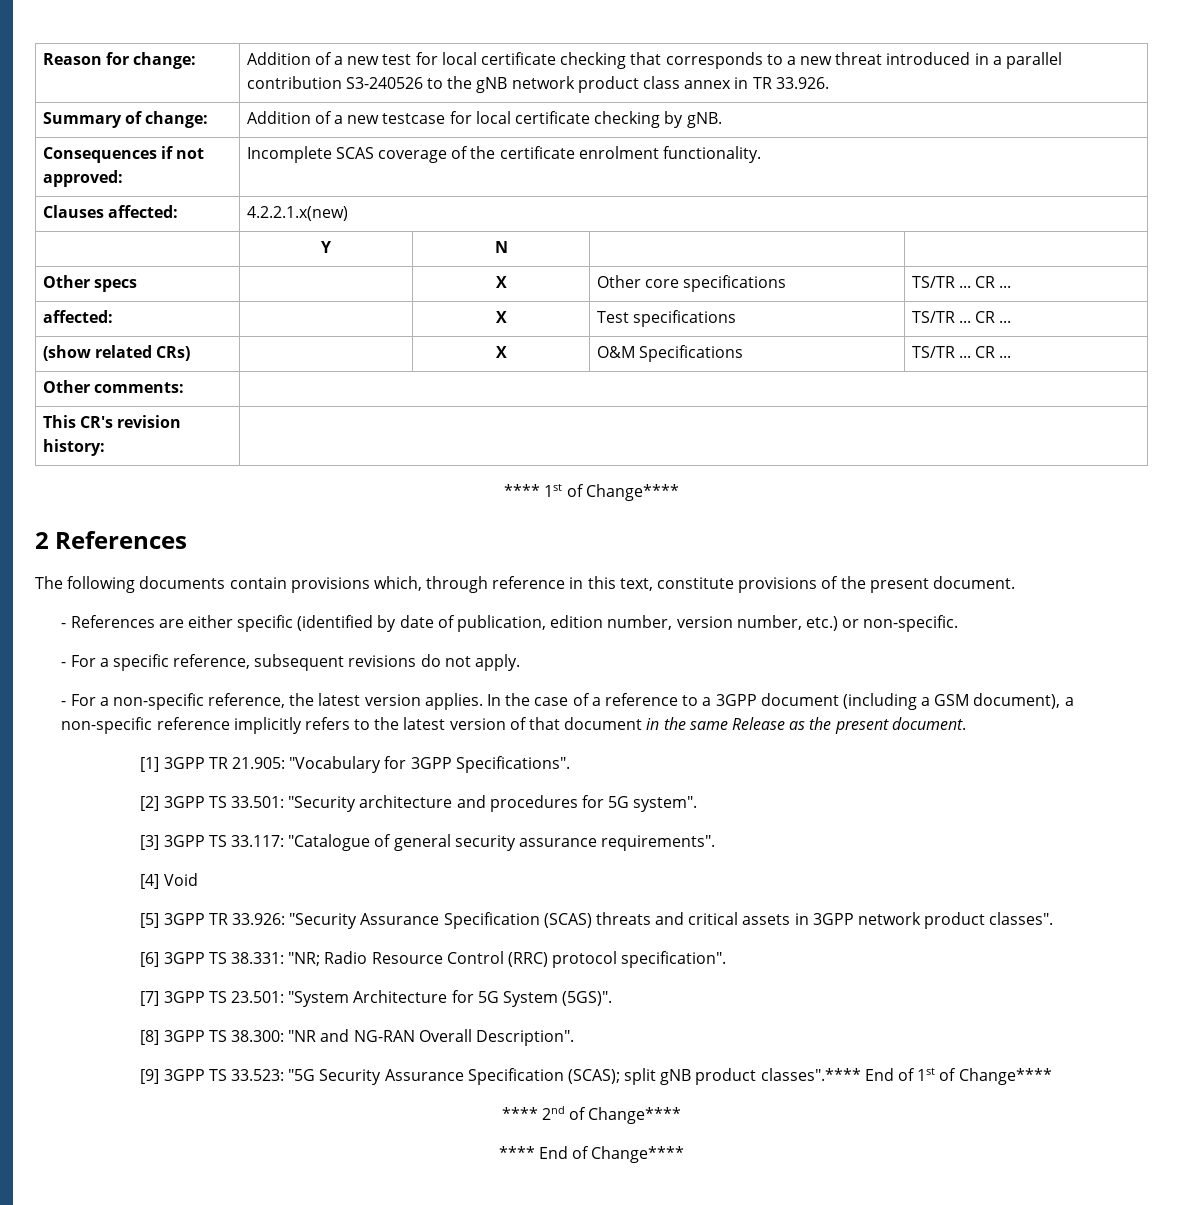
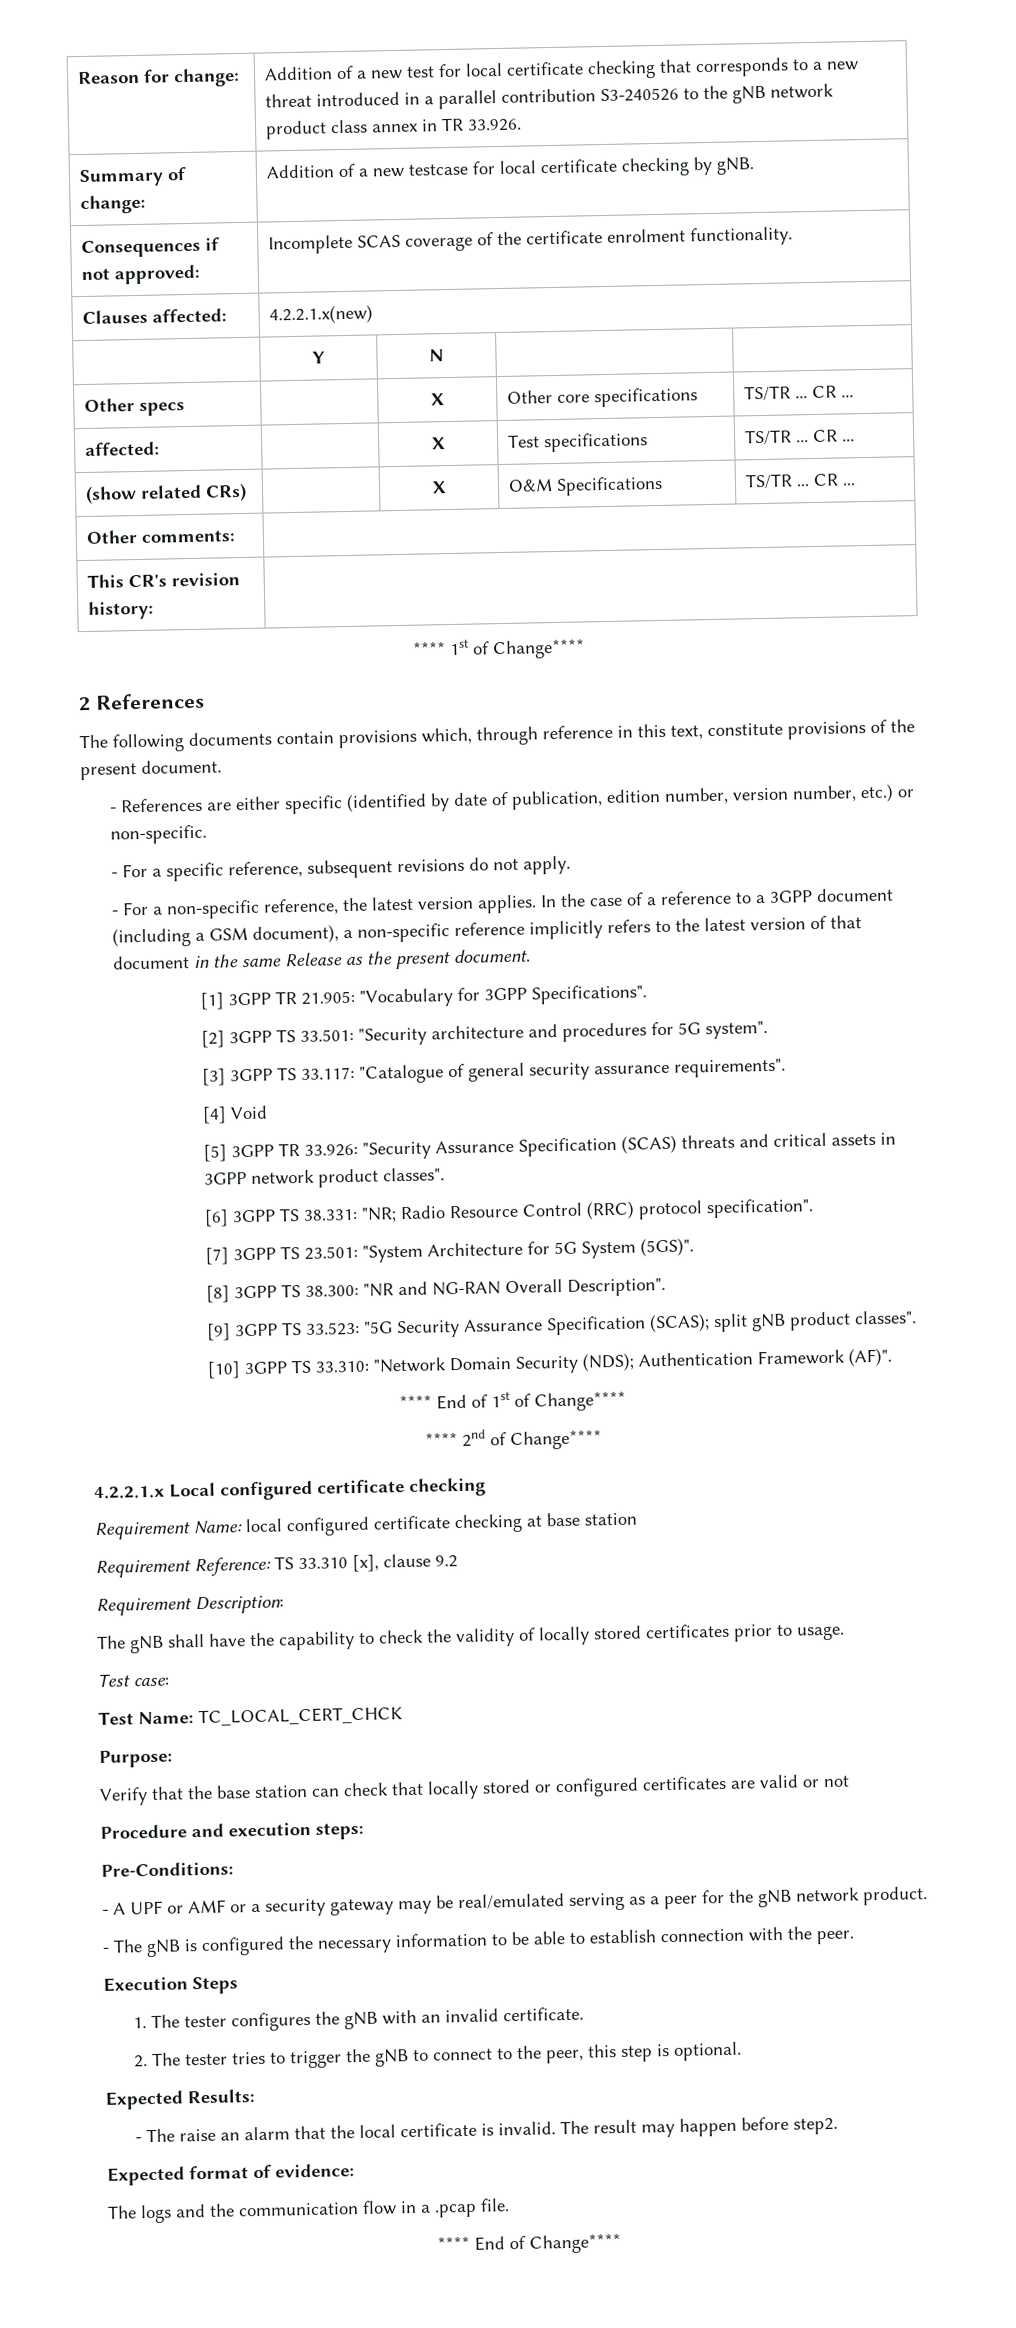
- [9] 3GPP TS 33.523: "5G Security Assurance Specification (SCAS); split gNB product classes".**** End of 1st of Change****
+ [9] 3GPP TS 33.523: "5G Security Assurance Specification (SCAS); split gNB product classes".
+ [10] 3GPP TS 33.310: "Network Domain Security (NDS); Authentication Framework (AF)".
+ **** End of 1st of Change****
+ 4.2.2.1.x Local configured certificate checking
+ Requirement Name: local configured certificate checking at base station
+ Requirement Reference: TS 33.310 [x], clause 9.2
+ Requirement Description:
+ The gNB shall have the capability to check the validity of locally stored certificates prior to usage.
+ Test case:
+ Test Name: TC_LOCAL_CERT_CHCK
+ Purpose:
+ Verify that the base station can check that locally stored or configured certificates are valid or not
+ Procedure and execution steps:
+ Pre-Conditions:
+ - A UPF or AMF or a security gateway may be real/emulated serving as a peer for the gNB network product.
+ - The gNB is configured the necessary information to be able to establish connection with the peer.
+ Execution Steps
+ 1. The tester configures the gNB with an invalid certificate.
+ 2. The tester tries to trigger the gNB to connect to the peer, this step is optional.
+ Expected Results:
+ - The raise an alarm that the local certificate is invalid. The result may happen before step2.
+ Expected format of evidence:
+ The logs and the communication flow in a .pcap file.

